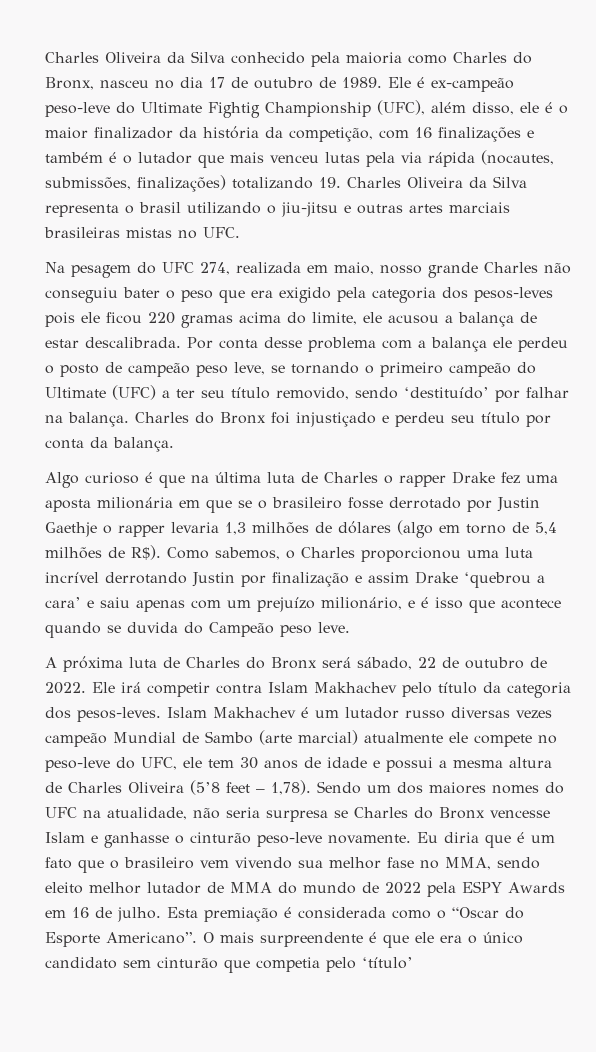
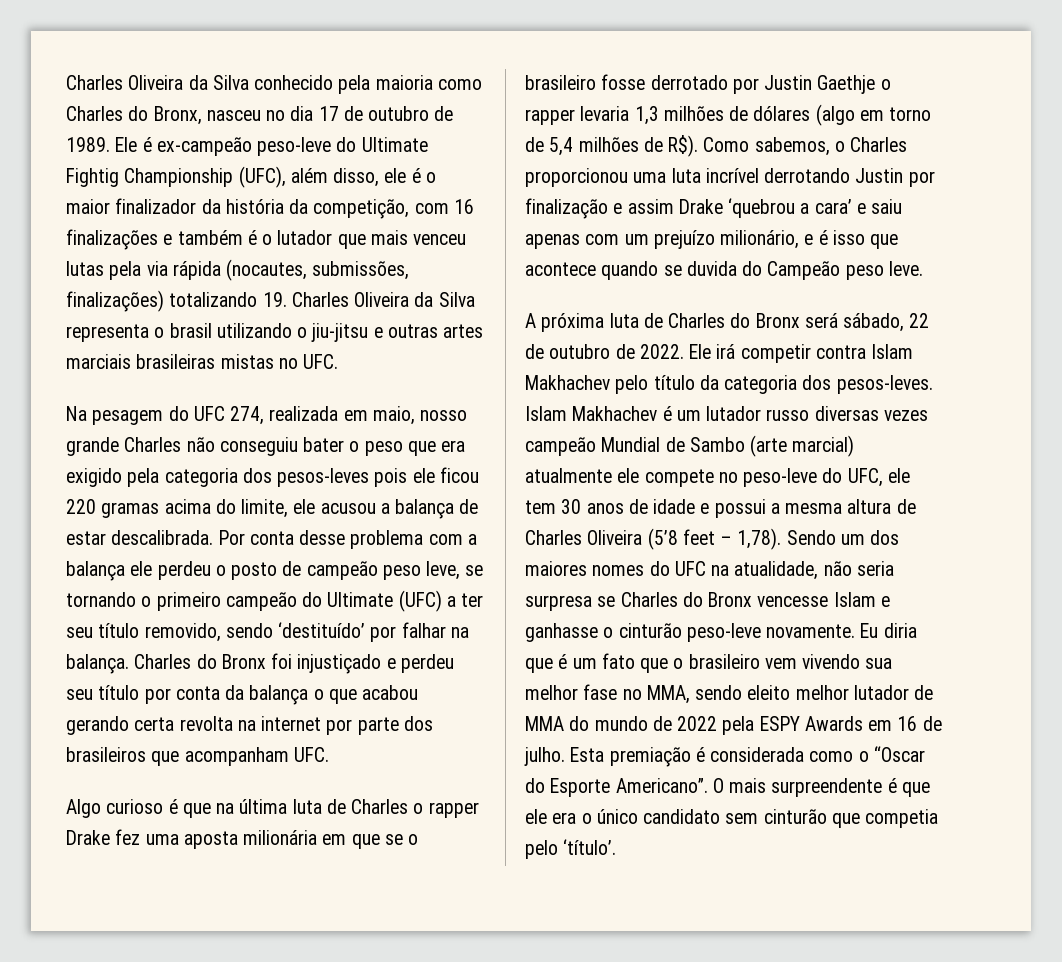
- Charles do Bronx foi injustiçado e perdeu seu título por conta da balança.
+ Charles do Bronx foi injustiçado e perdeu seu título por conta da balança o que acabou gerando certa revolta na internet por parte dos brasileiros que acompanham UFC.
- O mais surpreendente é que ele era o único candidato sem cinturão que competia pelo ‘título’
+ O mais surpreendente é que ele era o único candidato sem cinturão que competia pelo ‘título’.

